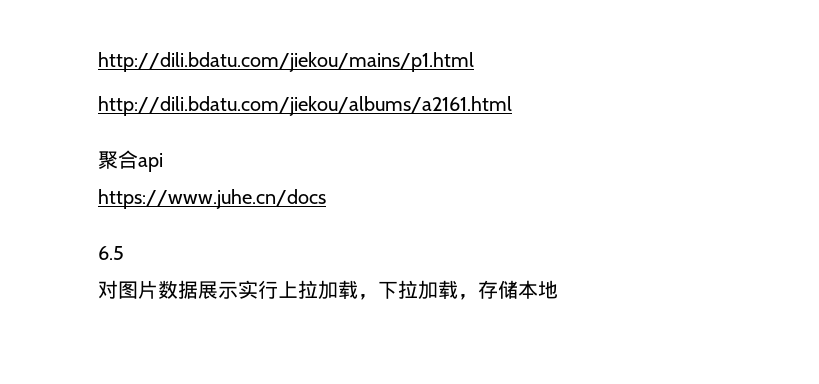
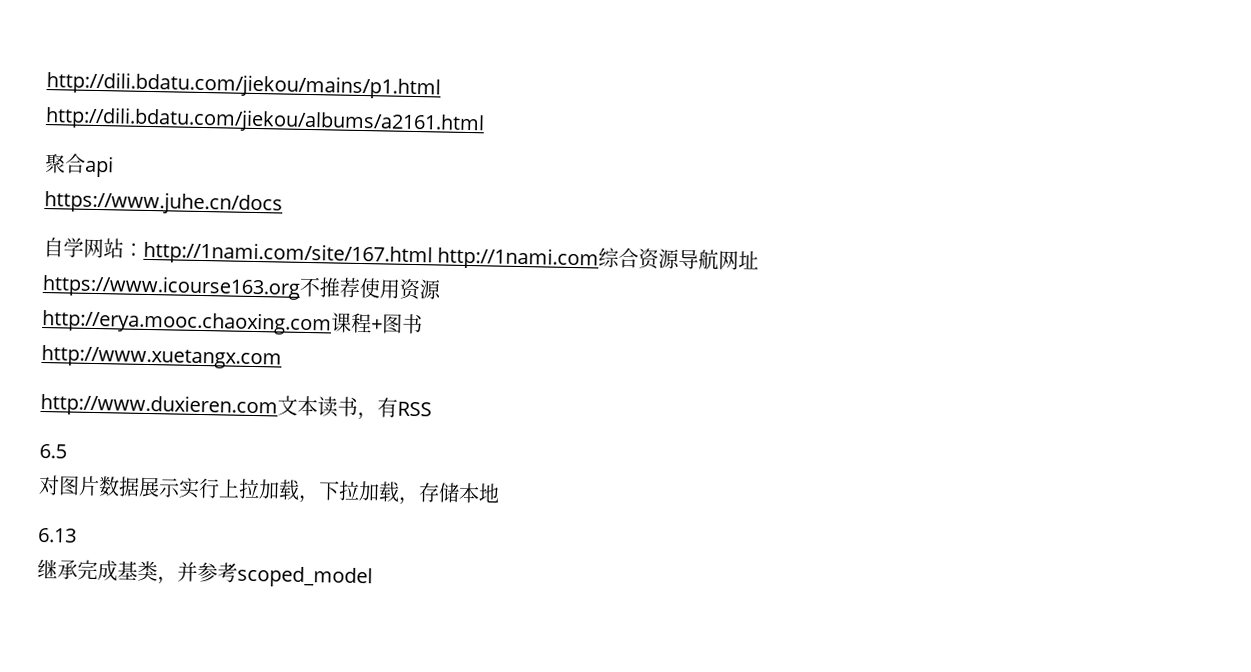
+ 自学网站：http://1nami.com/site/167.html http://1nami.com综合资源导航网址
+ https://www.icourse163.org不推荐使用资源
+ http://erya.mooc.chaoxing.com课程+图书
+ http://www.xuetangx.com
+ http://www.duxieren.com文本读书，有RSS
+ 6.13
+ 继承完成基类，并参考scoped_model

